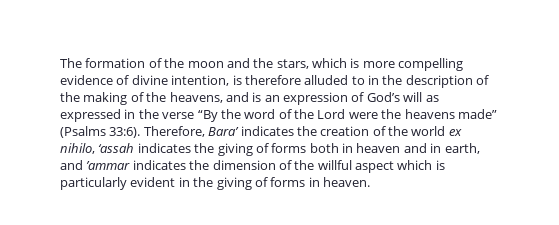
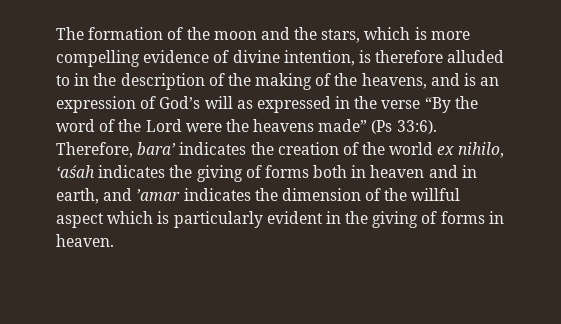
- The formation of the moon and the stars, which is more compelling evidence of divine intention, is therefore alluded to in the description of the making of the heavens, and is an expression of God’s will as expressed in the verse “By the word of the Lord were the heavens made” (Psalms 33:6).
+ The formation of the moon and the stars, which is more compelling evidence of divine intention, is therefore alluded to in the description of the making of the heavens, and is an expression of God’s will as expressed in the verse “By the word of the Lord were the heavens made” (Ps 33:6).
- Therefore, Bara’ indicates the creation of the world ex nihilo, ‘assah indicates the giving of forms both in heaven and in earth, and ’ammar indicates the dimension of the willful aspect which is particularly evident in the giving of forms in heaven.
+ Therefore, bara’ indicates the creation of the world ex nihilo, ‘aśah indicates the giving of forms both in heaven and in earth, and ’amar indicates the dimension of the willful aspect which is particularly evident in the giving of forms in heaven.

